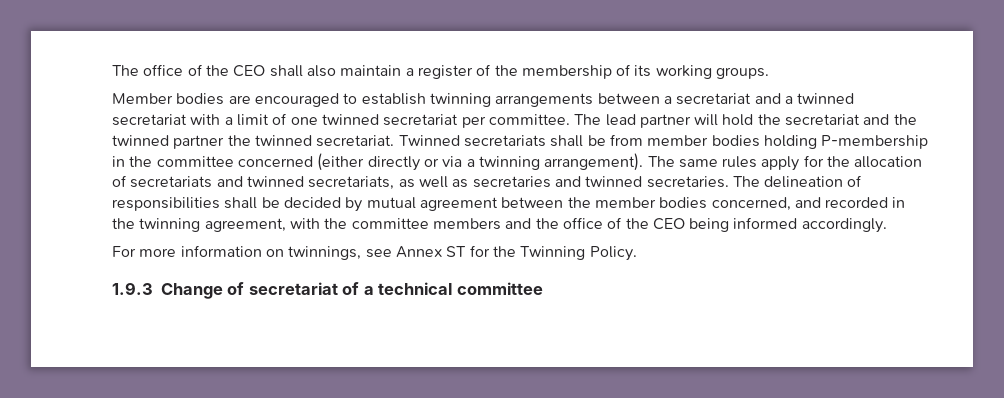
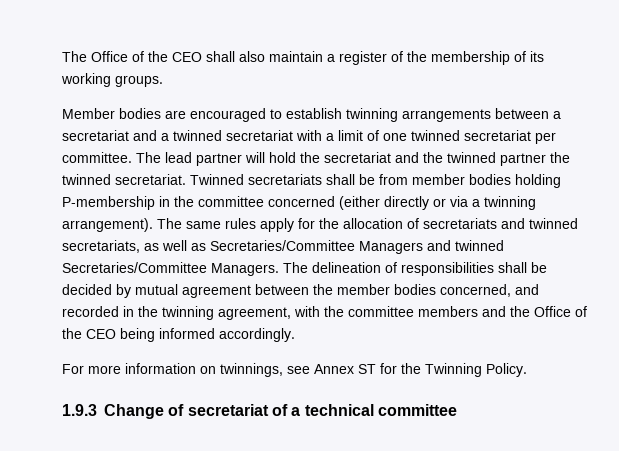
- The office of the CEO shall also maintain a register of the membership of its working groups.
+ The Office of the CEO shall also maintain a register of the membership of its working groups.
- The same rules apply for the allocation of secretariats and twinned secretariats, as well as secretaries and twinned secretaries.
+ The same rules apply for the allocation of secretariats and twinned secretariats, as well as Secretaries/Committee Managers and twinned Secretaries/Committee Managers.
- The delineation of responsibilities shall be decided by mutual agreement between the member bodies concerned, and recorded in the twinning agreement, with the committee members and the office of the CEO being informed accordingly.
+ The delineation of responsibilities shall be decided by mutual agreement between the member bodies concerned, and recorded in the twinning agreement, with the committee members and the Office of the CEO being informed accordingly.

